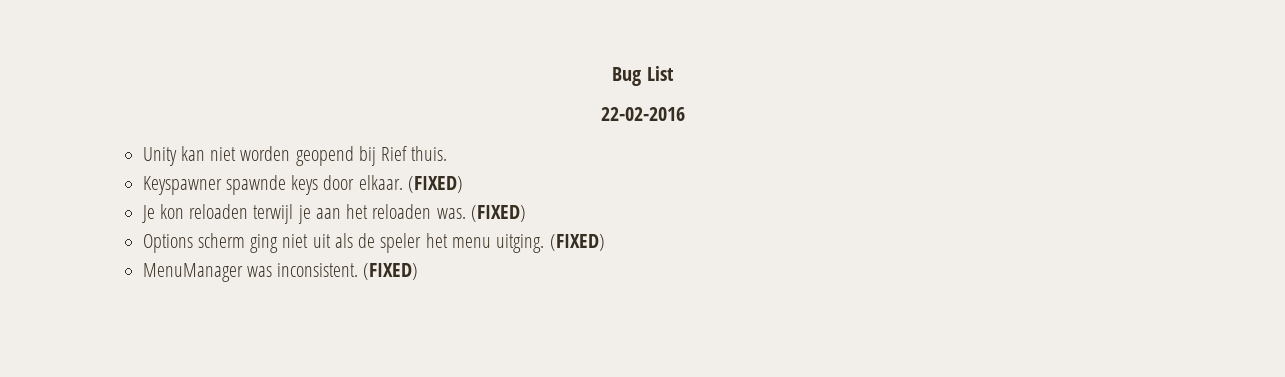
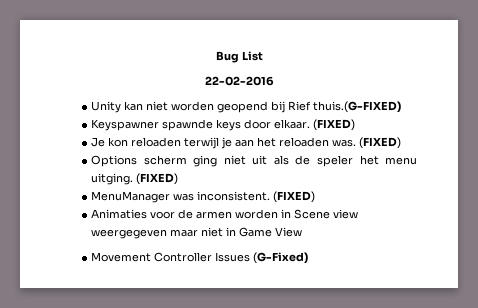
- Unity kan niet worden geopend bij Rief thuis.
+ Unity kan niet worden geopend bij Rief thuis.(G-FIXED)
+ Animaties voor de armen worden in Scene view weergegeven maar niet in Game View
+ Movement Controller Issues (G-Fixed)

